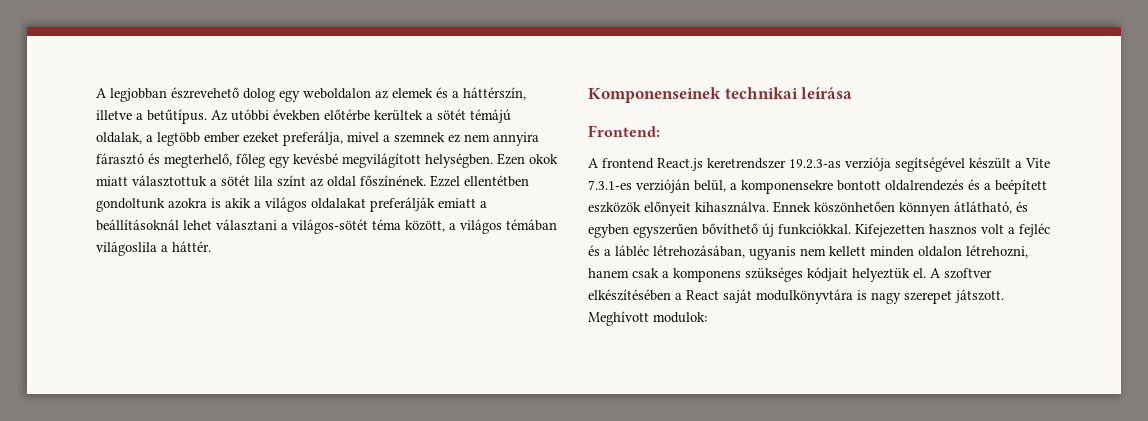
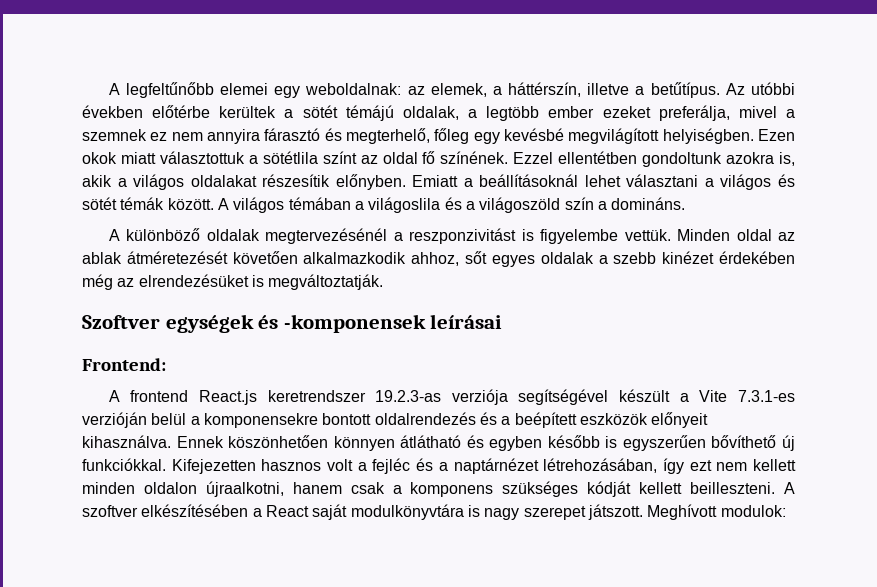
- A legjobban észrevehető dolog egy weboldalon az elemek és a háttérszín, illetve a betűtípus.
+ A legfeltűnőbb elemei egy weboldalnak: az elemek, a háttérszín, illetve a betűtípus.
- Az utóbbi években előtérbe kerültek a sötét témájú oldalak, a legtöbb ember ezeket preferálja, mivel a szemnek ez nem annyira fárasztó és megterhelő, főleg egy kevésbé megvilágított helységben.
+ Az utóbbi években előtérbe kerültek a sötét témájú oldalak, a legtöbb ember ezeket preferálja, mivel a szemnek ez nem annyira fárasztó és megterhelő, főleg egy kevésbé megvilágított helyiségben.
- Ezen okok miatt választottuk a sötét lila színt az oldal főszínének.
+ Ezen okok miatt választottuk a sötétlila színt az oldal fő színének.
- Ezzel ellentétben gondoltunk azokra is akik a világos oldalakat preferálják emiatt a beállításoknál lehet választani a világos-sötét téma között, a világos témában világoslila a háttér.
- Komponenseinek technikai leírása
+ Ezzel ellentétben gondoltunk azokra is, akik a világos oldalakat részesítik előnyben. Emiatt a beállításoknál lehet választani a világos és sötét témák között. A világos témában a világoslila és a világoszöld szín a domináns.
+ A különböző oldalak megtervezésénél a reszponzivitást is figyelembe vettük. Minden oldal az ablak átméretezését követően alkalmazkodik ahhoz, sőt egyes oldalak a szebb kinézet érdekében még az elrendezésüket is megváltoztatják.
+ Szoftver egységek és -komponensek leírásai
- A frontend React.js keretrendszer 19.2.3-as verziója segítségével készült a Vite 7.3.1-es verzióján belül, a komponensekre bontott oldalrendezés és a beépített eszközök előnyeit kihasználva.
+ A frontend React.js keretrendszer 19.2.3-as verziója segítségével készült a Vite 7.3.1-es verzióján belül a komponensekre bontott oldalrendezés és a beépített eszközök előnyeit kihasználva.
- Ennek köszönhetően könnyen átlátható, és egyben egyszerűen bővíthető új funkciókkal.
+ Ennek köszönhetően könnyen átlátható és egyben később is egyszerűen bővíthető új funkciókkal.
- Kifejezetten hasznos volt a fejléc és a lábléc létrehozásában, ugyanis nem kellett minden oldalon létrehozni, hanem csak a komponens szükséges kódjait helyeztük el.
+ Kifejezetten hasznos volt a fejléc és a naptárnézet létrehozásában, így ezt nem kellett minden oldalon újraalkotni, hanem csak a komponens szükséges kódját kellett beilleszteni.

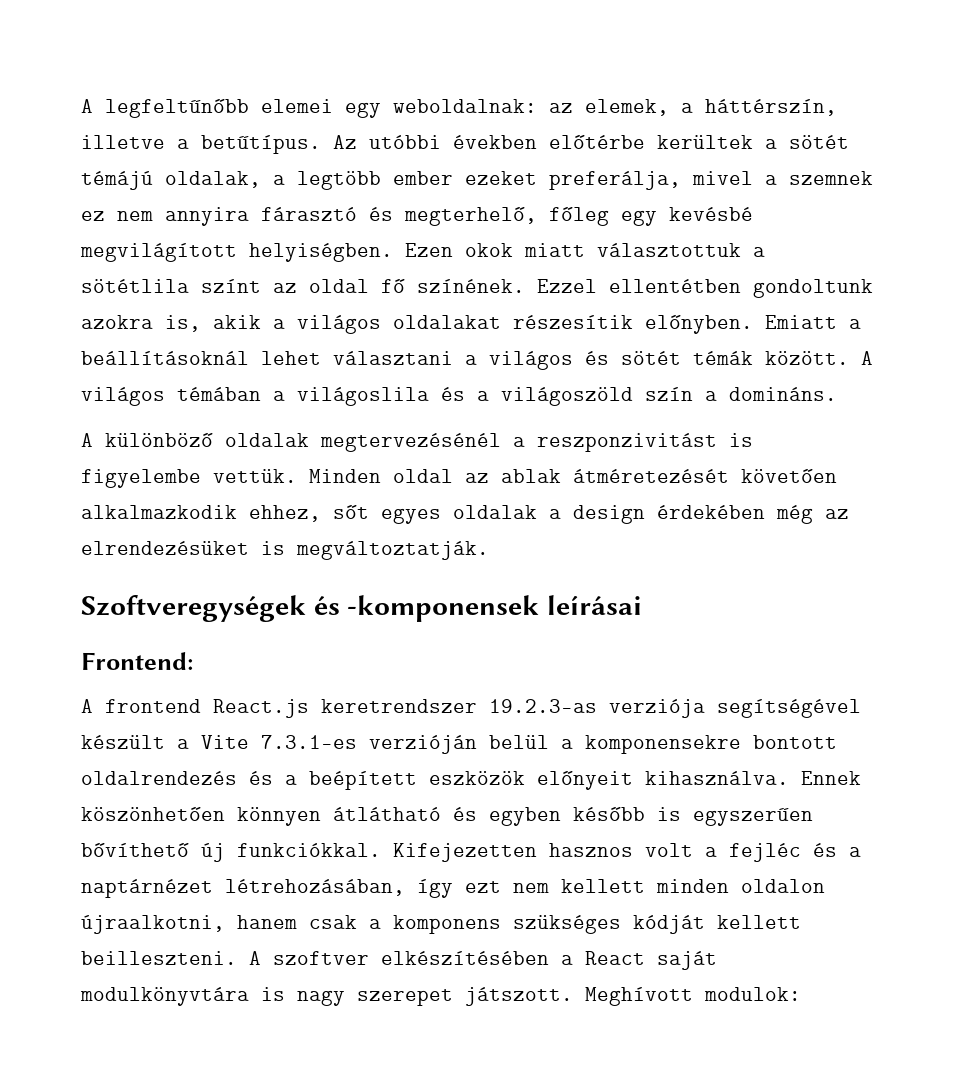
- Minden oldal az ablak átméretezését követően alkalmazkodik ahhoz, sőt egyes oldalak a szebb kinézet érdekében még az elrendezésüket is megváltoztatják.
+ Minden oldal az ablak átméretezését követően alkalmazkodik ehhez, sőt egyes oldalak a design érdekében még az elrendezésüket is megváltoztatják.
- Szoftver egységek és -komponensek leírásai
+ Szoftveregységek és -komponensek leírásai

